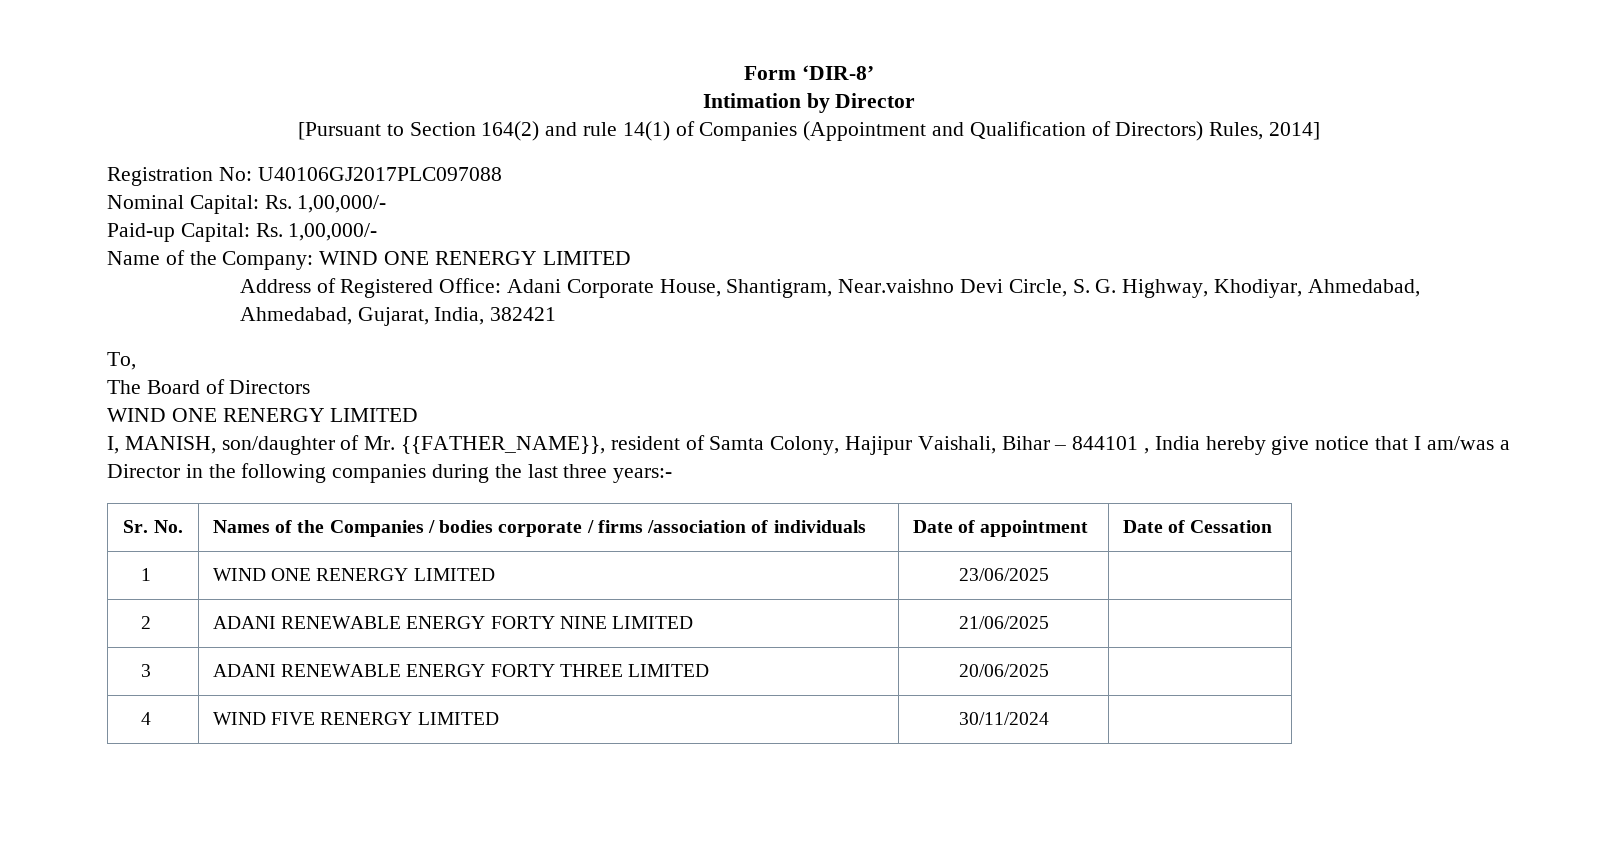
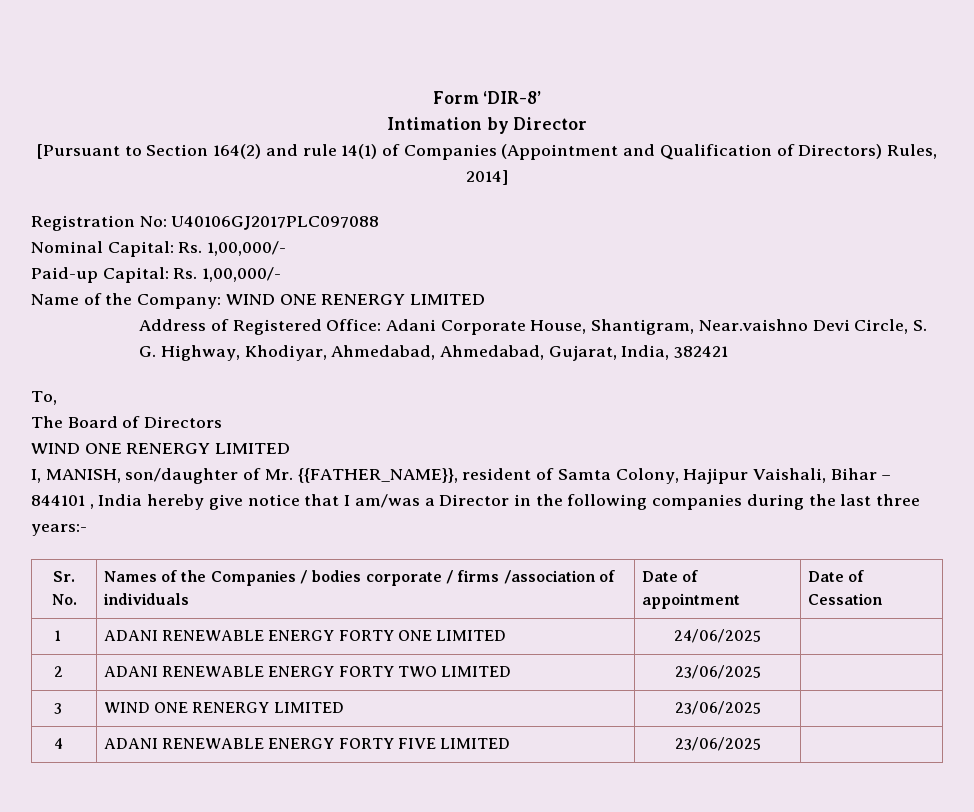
- 1 | WIND ONE RENERGY LIMITED | 23/06/2025 |
+ 1 | ADANI RENEWABLE ENERGY FORTY ONE LIMITED | 24/06/2025 |
+ 2 | ADANI RENEWABLE ENERGY FORTY TWO LIMITED | 23/06/2025 |
+ 3 | WIND ONE RENERGY LIMITED | 23/06/2025 |
- 2 | ADANI RENEWABLE ENERGY FORTY NINE LIMITED | 21/06/2025 |
- 3 | ADANI RENEWABLE ENERGY FORTY THREE LIMITED | 20/06/2025 |
- 4 | WIND FIVE RENERGY LIMITED | 30/11/2024 |
+ 4 | ADANI RENEWABLE ENERGY FORTY FIVE LIMITED | 23/06/2025 |

